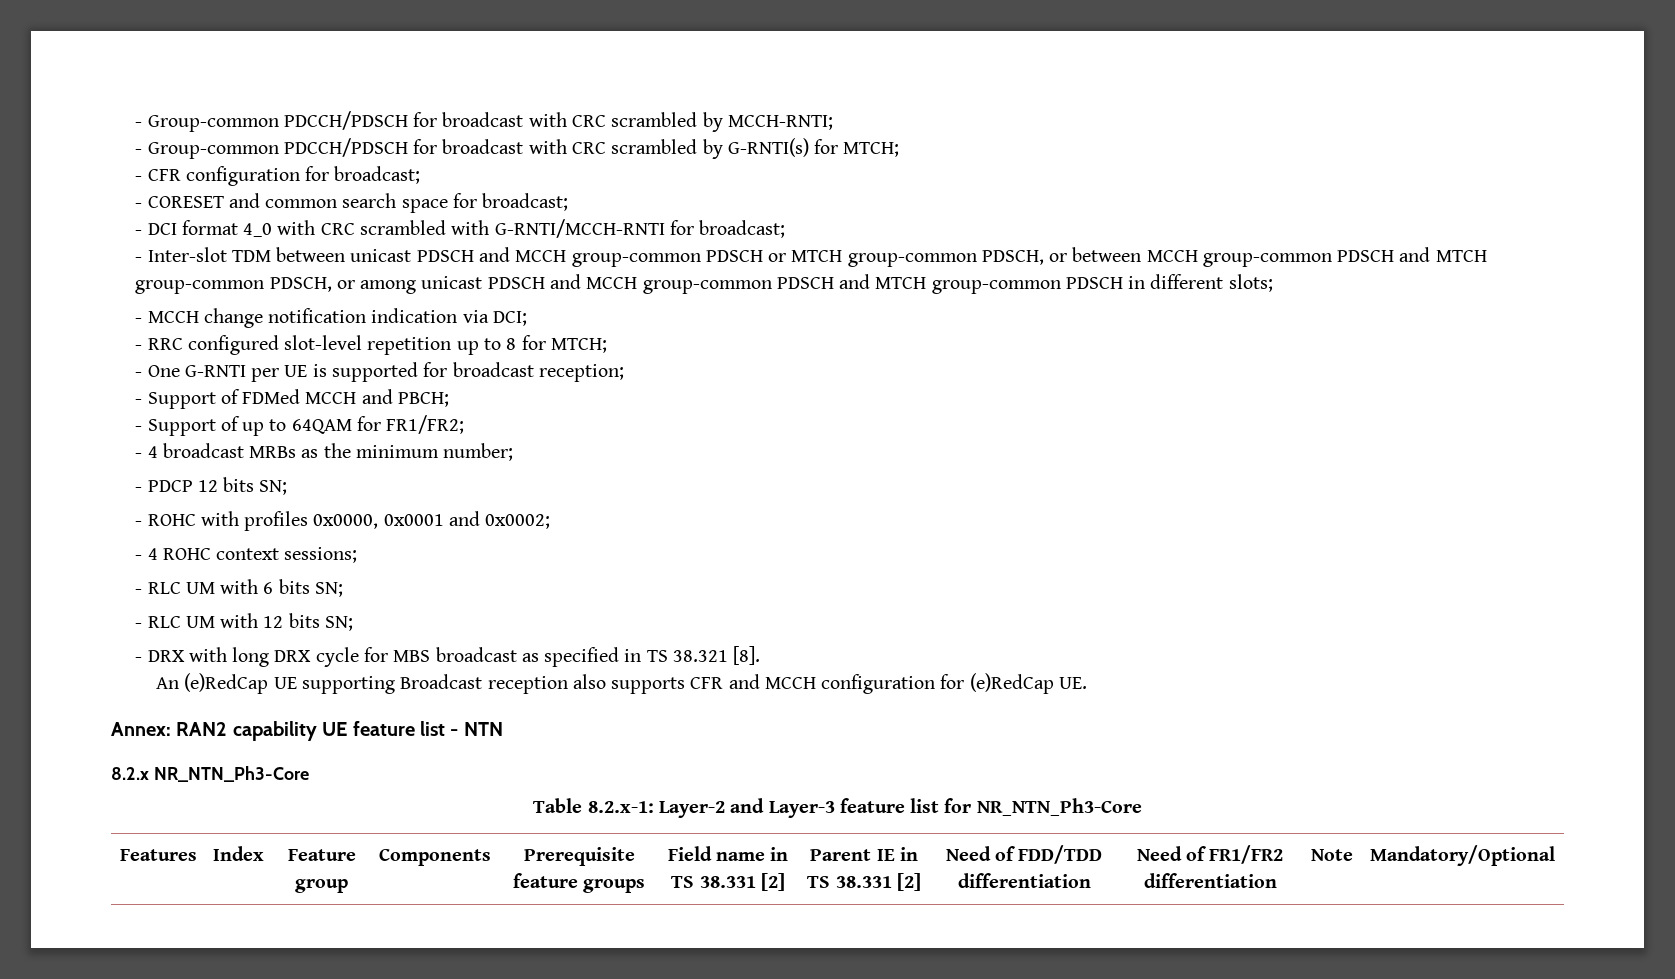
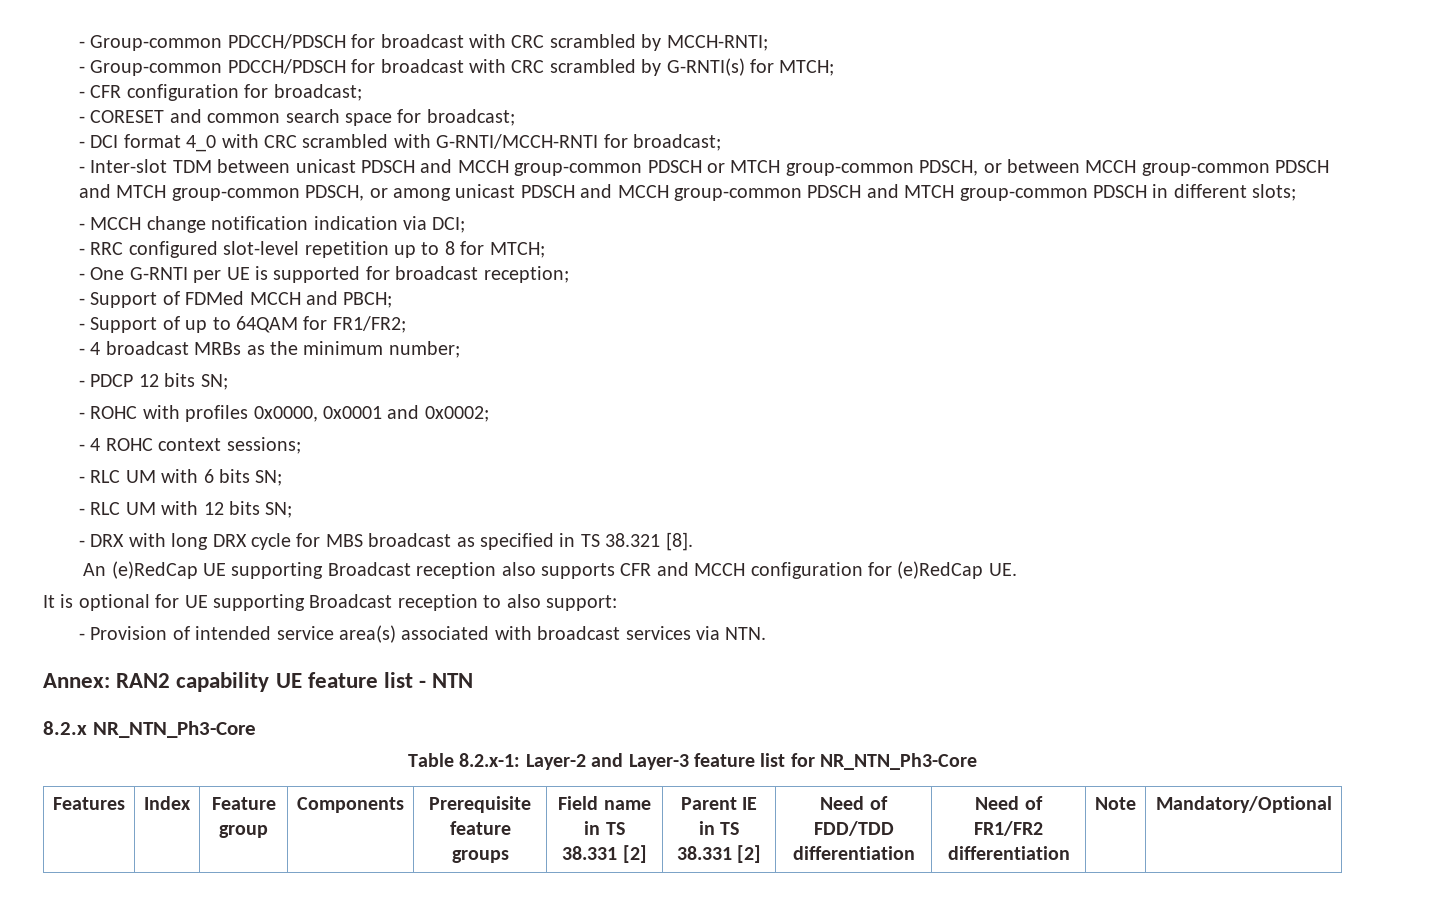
+ It is optional for UE supporting Broadcast reception to also support:
+ - Provision of intended service area(s) associated with broadcast services via NTN.

